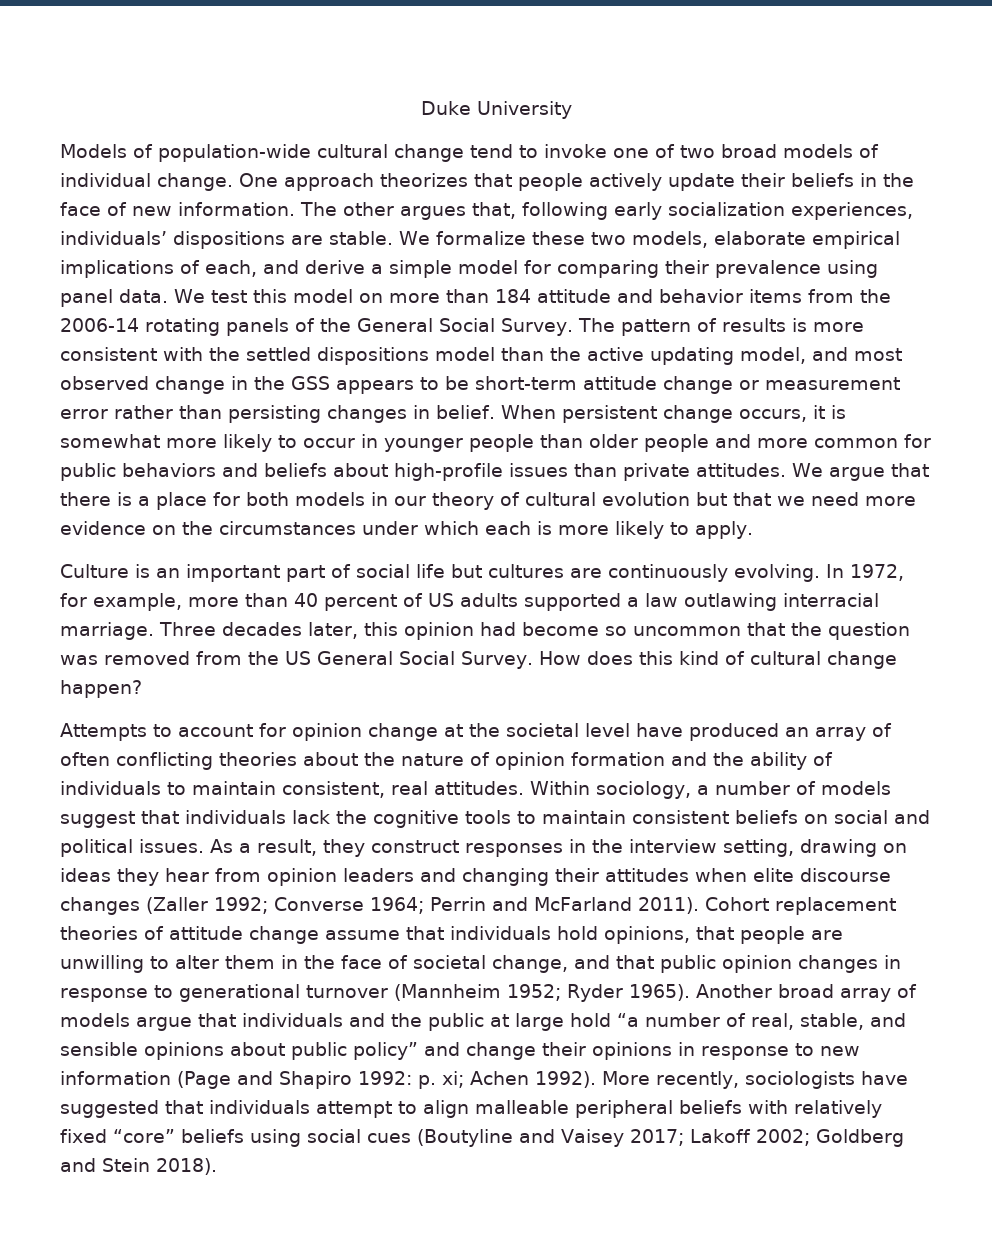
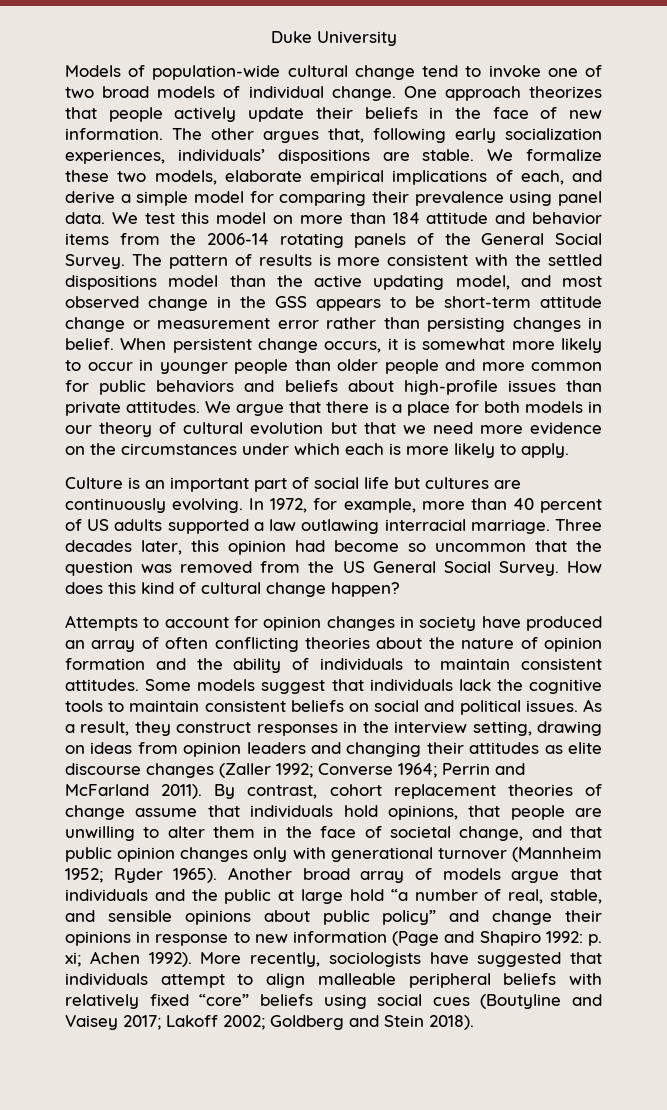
- Attempts to account for opinion change at the societal level have produced an array of often conflicting theories about the nature of opinion formation and the ability of individuals to maintain consistent, real attitudes. Within sociology, a number of models suggest that individuals lack the cognitive tools to maintain consistent beliefs on social and political issues.
+ Attempts to account for opinion changes in society have produced an array of often conflicting theories about the nature of opinion formation and the ability of individuals to maintain consistent attitudes. Some models suggest that individuals lack the cognitive tools to maintain consistent beliefs on social and political issues.
- As a result, they construct responses in the interview setting, drawing on ideas they hear from opinion leaders and changing their attitudes when elite discourse changes (Zaller 1992; Converse 1964; Perrin and McFarland 2011).
+ As a result, they construct responses in the interview setting, drawing on ideas from opinion leaders and changing their attitudes as elite discourse changes (Zaller 1992; Converse 1964; Perrin and McFarland 2011).
- Cohort replacement theories of attitude change assume that individuals hold opinions, that people are unwilling to alter them in the face of societal change, and that public opinion changes in response to generational turnover (Mannheim 1952; Ryder 1965).
+ By contrast, cohort replacement theories of change assume that individuals hold opinions, that people are unwilling to alter them in the face of societal change, and that public opinion changes only with generational turnover (Mannheim 1952; Ryder 1965).

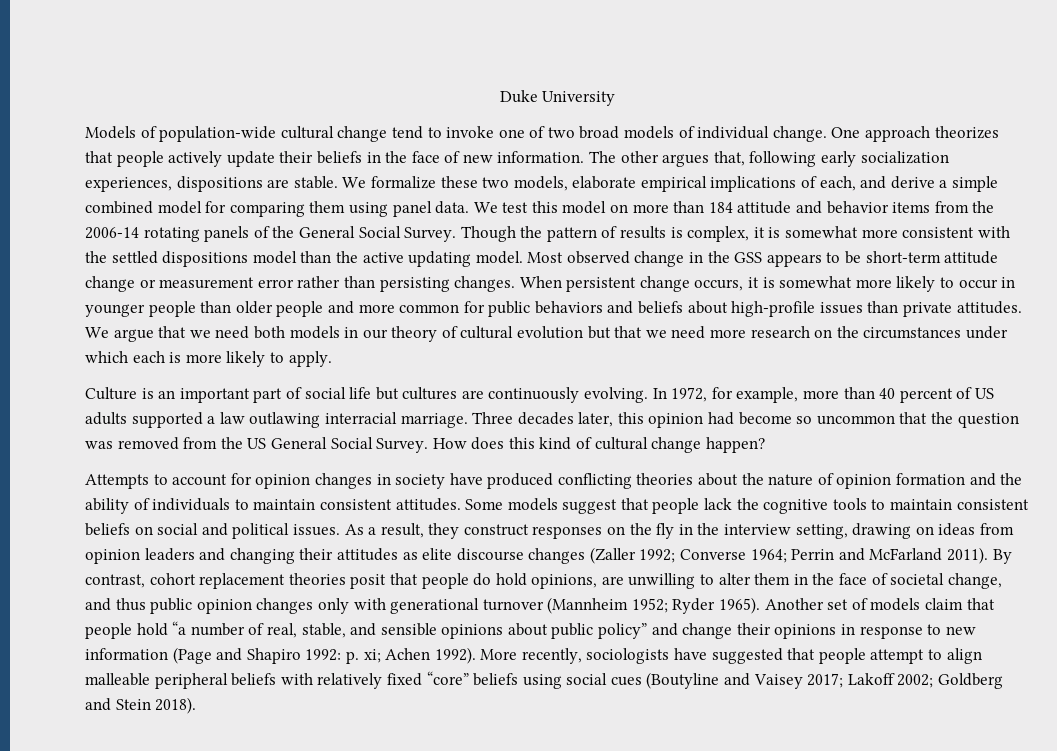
- The other argues that, following early socialization experiences, individuals’ dispositions are stable.
+ The other argues that, following early socialization experiences, dispositions are stable.
- We formalize these two models, elaborate empirical implications of each, and derive a simple model for comparing their prevalence using panel data.
+ We formalize these two models, elaborate empirical implications of each, and derive a simple combined model for comparing them using panel data.
- The pattern of results is more consistent with the settled dispositions model than the active updating model, and most observed change in the GSS appears to be short-term attitude change or measurement error rather than persisting changes in belief.
+ Though the pattern of results is complex, it is somewhat more consistent with the settled dispositions model than the active updating model. Most observed change in the GSS appears to be short-term attitude change or measurement error rather than persisting changes.
- We argue that there is a place for both models in our theory of cultural evolution but that we need more evidence on the circumstances under which each is more likely to apply.
+ We argue that we need both models in our theory of cultural evolution but that we need more research on the circumstances under which each is more likely to apply.
- Attempts to account for opinion changes in society have produced an array of often conflicting theories about the nature of opinion formation and the ability of individuals to maintain consistent attitudes.
+ Attempts to account for opinion changes in society have produced conflicting theories about the nature of opinion formation and the ability of individuals to maintain consistent attitudes.
- Some models suggest that individuals lack the cognitive tools to maintain consistent beliefs on social and political issues.
+ Some models suggest that people lack the cognitive tools to maintain consistent beliefs on social and political issues.
- As a result, they construct responses in the interview setting, drawing on ideas from opinion leaders and changing their attitudes as elite discourse changes (Zaller 1992; Converse 1964; Perrin and McFarland 2011).
+ As a result, they construct responses on the fly in the interview setting, drawing on ideas from opinion leaders and changing their attitudes as elite discourse changes (Zaller 1992; Converse 1964; Perrin and McFarland 2011).
- By contrast, cohort replacement theories of change assume that individuals hold opinions, that people are unwilling to alter them in the face of societal change, and that public opinion changes only with generational turnover (Mannheim 1952; Ryder 1965).
+ By contrast, cohort replacement theories posit that people do hold opinions, are unwilling to alter them in the face of societal change, and thus public opinion changes only with generational turnover (Mannheim 1952; Ryder 1965).
- Another broad array of models argue that individuals and the public at large hold “a number of real, stable, and sensible opinions about public policy” and change their opinions in response to new information (Page and Shapiro 1992: p. xi; Achen 1992).
+ Another set of models claim that people hold “a number of real, stable, and sensible opinions about public policy” and change their opinions in response to new information (Page and Shapiro 1992: p. xi; Achen 1992).
- More recently, sociologists have suggested that individuals attempt to align malleable peripheral beliefs with relatively fixed “core” beliefs using social cues (Boutyline and Vaisey 2017; Lakoff 2002; Goldberg and Stein 2018).
+ More recently, sociologists have suggested that people attempt to align malleable peripheral beliefs with relatively fixed “core” beliefs using social cues (Boutyline and Vaisey 2017; Lakoff 2002; Goldberg and Stein 2018).

